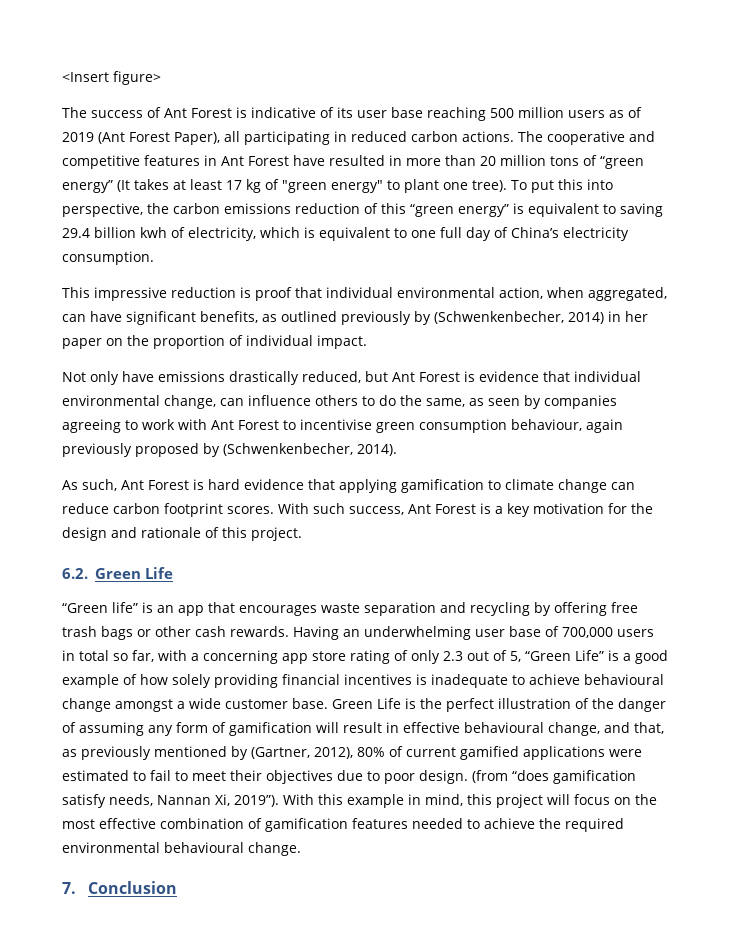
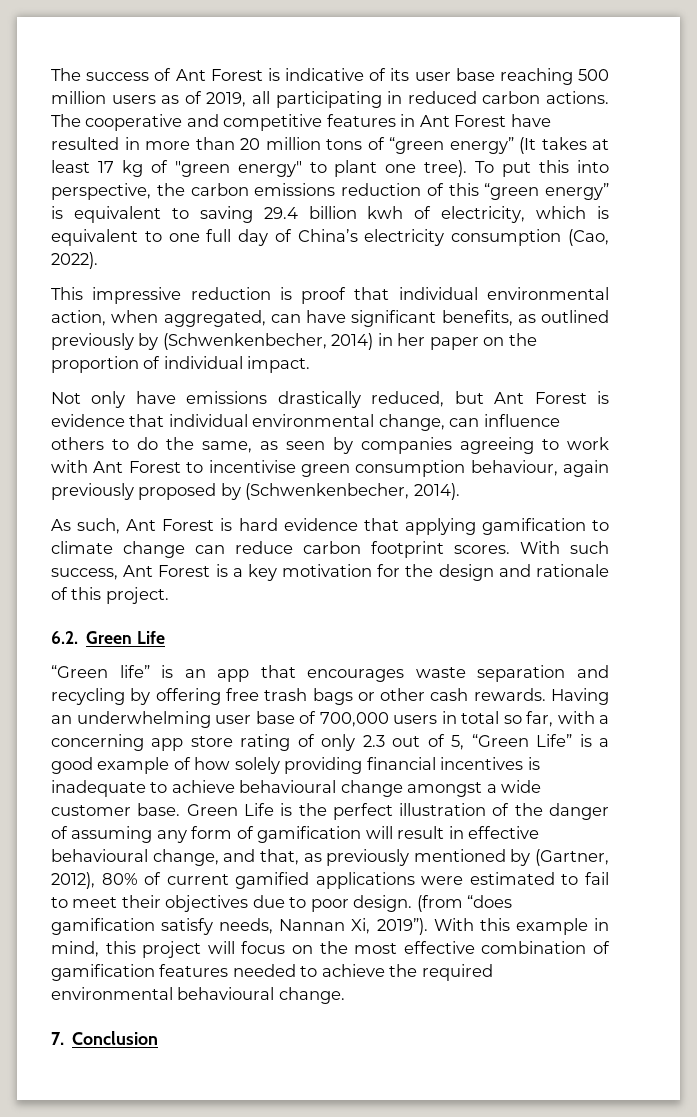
- <Insert figure>
- The success of Ant Forest is indicative of its user base reaching 500 million users as of 2019 (Ant Forest Paper), all participating in reduced carbon actions.
+ The success of Ant Forest is indicative of its user base reaching 500 million users as of 2019, all participating in reduced carbon actions.
- To put this into perspective, the carbon emissions reduction of this “green energy” is equivalent to saving 29.4 billion kwh of electricity, which is equivalent to one full day of China’s electricity consumption.
+ To put this into perspective, the carbon emissions reduction of this “green energy” is equivalent to saving 29.4 billion kwh of electricity, which is equivalent to one full day of China’s electricity consumption (Cao, 2022).

